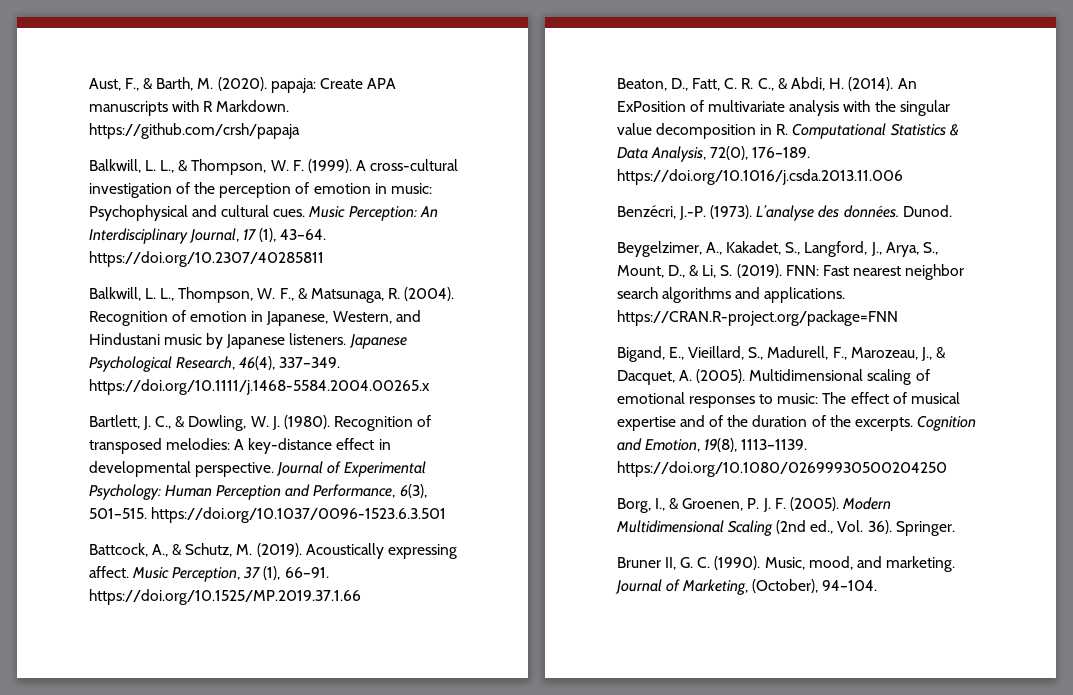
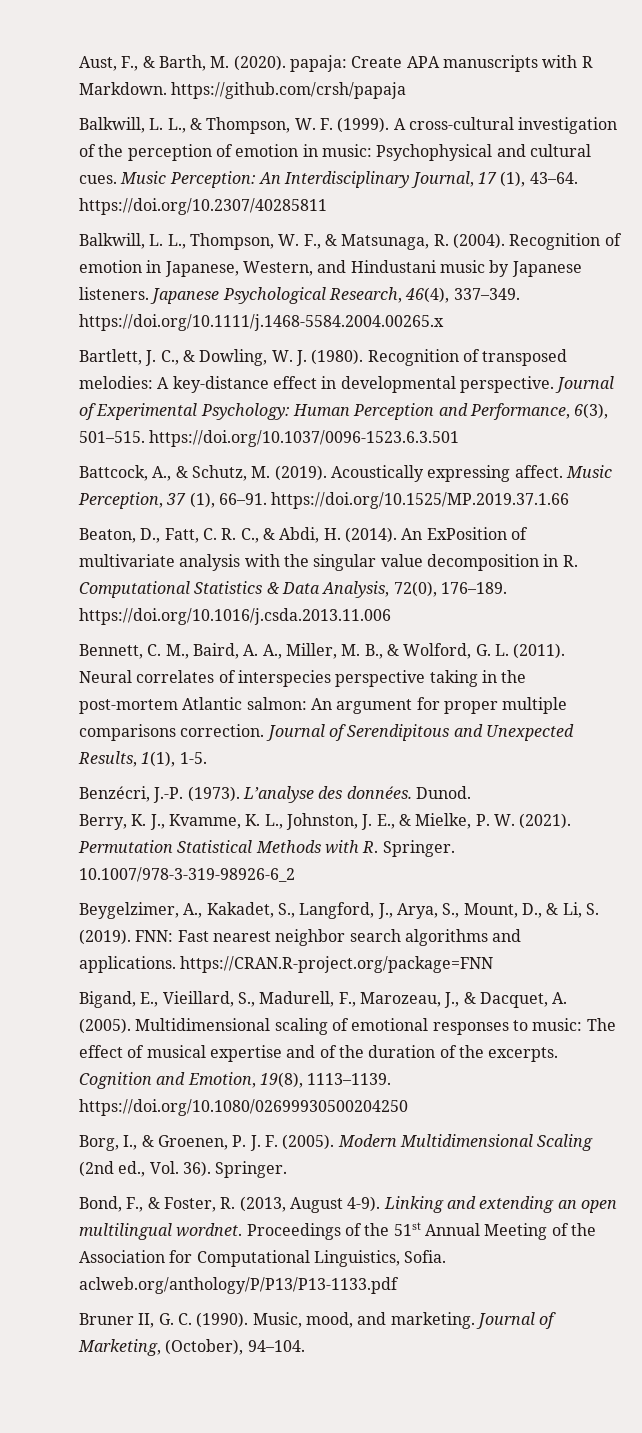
+ Bennett, C. M., Baird, A. A., Miller, M. B., & Wolford, G. L. (2011). Neural correlates of interspecies perspective taking in the post-mortem Atlantic salmon: An argument for proper multiple comparisons correction. Journal of Serendipitous and Unexpected Results, 1(1), 1-5.
+ Berry, K. J., Kvamme, K. L., Johnston, J. E., & Mielke, P. W. (2021). Permutation Statistical Methods with R. Springer. 10.1007/978-3-319-98926-6_2
+ Bond, F., & Foster, R. (2013, August 4-9). Linking and extending an open multilingual wordnet. Proceedings of the 51st Annual Meeting of the Association for Computational Linguistics, Sofia. aclweb.org/anthology/P/P13/P13-1133.pdf

